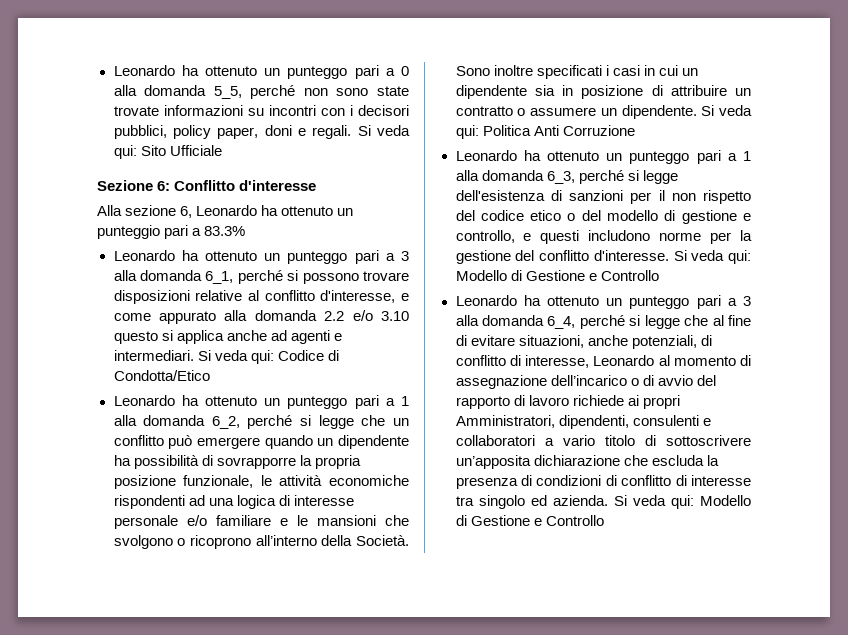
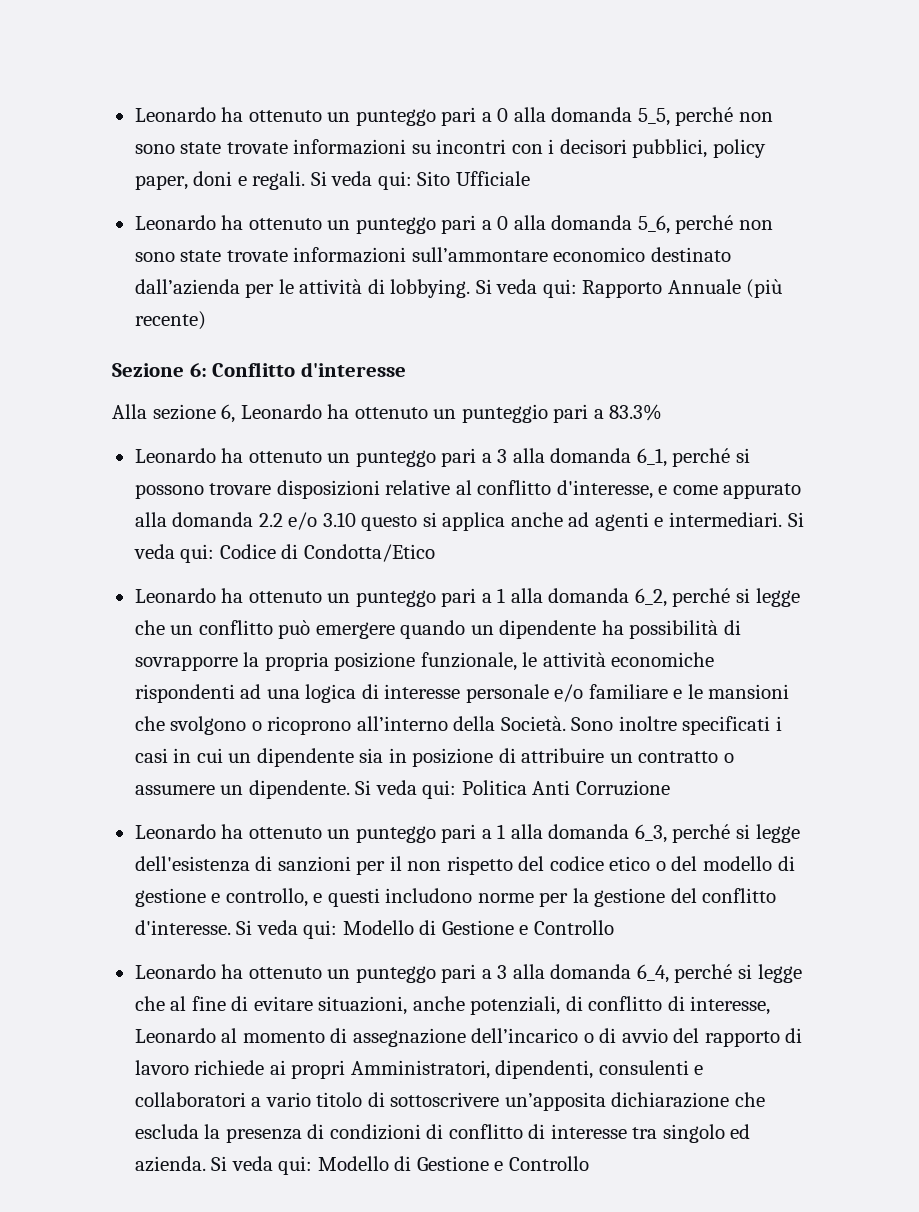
+ Leonardo ha ottenuto un punteggo pari a 0 alla domanda 5_6, perché non sono state trovate informazioni sull’ammontare economico destinato dall’azienda per le attività di lobbying. Si veda qui: Rapporto Annuale (più recente)

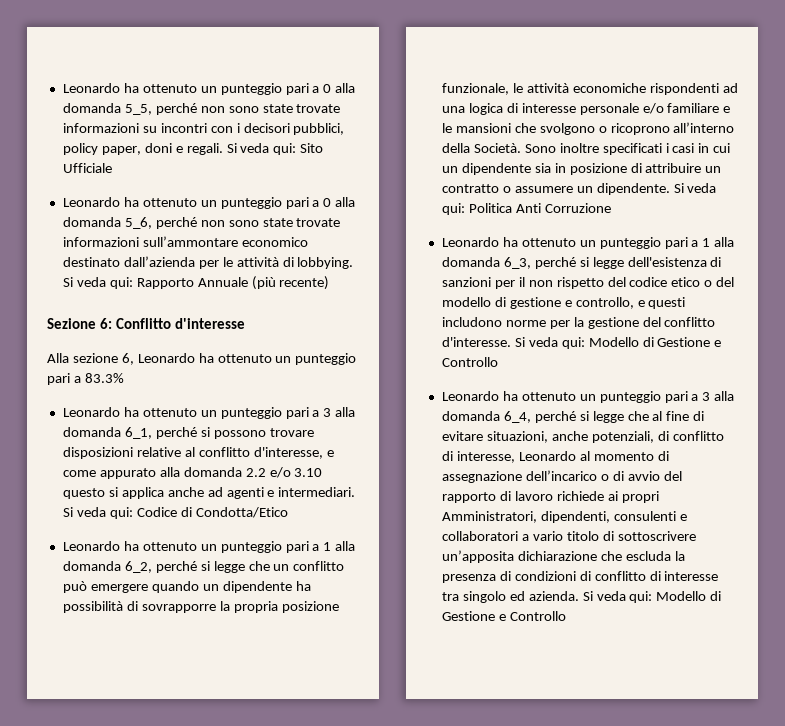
- Leonardo ha ottenuto un punteggo pari a 0 alla domanda 5_5, perché non sono state trovate informazioni su incontri con i decisori pubblici, policy paper, doni e regali.
+ Leonardo ha ottenuto un punteggio pari a 0 alla domanda 5_5, perché non sono state trovate informazioni su incontri con i decisori pubblici, policy paper, doni e regali.
- Leonardo ha ottenuto un punteggo pari a 0 alla domanda 5_6, perché non sono state trovate informazioni sull’ammontare economico destinato dall’azienda per le attività di lobbying.
+ Leonardo ha ottenuto un punteggio pari a 0 alla domanda 5_6, perché non sono state trovate informazioni sull’ammontare economico destinato dall’azienda per le attività di lobbying.
- Leonardo ha ottenuto un punteggo pari a 3 alla domanda 6_1, perché si possono trovare disposizioni relative al conflitto d'interesse, e come appurato alla domanda 2.2 e/o 3.10 questo si applica anche ad agenti e intermediari.
+ Leonardo ha ottenuto un punteggio pari a 3 alla domanda 6_1, perché si possono trovare disposizioni relative al conflitto d'interesse, e come appurato alla domanda 2.2 e/o 3.10 questo si applica anche ad agenti e intermediari.
- Leonardo ha ottenuto un punteggo pari a 1 alla domanda 6_2, perché si legge che un conflitto può emergere quando un dipendente ha possibilità di sovrapporre la propria posizione funzionale, le attività economiche rispondenti ad una logica di interesse personale e/o familiare e le mansioni che svolgono o ricoprono all’interno della Società.
+ Leonardo ha ottenuto un punteggio pari a 1 alla domanda 6_2, perché si legge che un conflitto può emergere quando un dipendente ha possibilità di sovrapporre la propria posizione funzionale, le attività economiche rispondenti ad una logica di interesse personale e/o familiare e le mansioni che svolgono o ricoprono all’interno della Società.
- Leonardo ha ottenuto un punteggo pari a 1 alla domanda 6_3, perché si legge dell'esistenza di sanzioni per il non rispetto del codice etico o del modello di gestione e controllo, e questi includono norme per la gestione del conflitto d'interesse.
+ Leonardo ha ottenuto un punteggio pari a 1 alla domanda 6_3, perché si legge dell'esistenza di sanzioni per il non rispetto del codice etico o del modello di gestione e controllo, e questi includono norme per la gestione del conflitto d'interesse.
- Leonardo ha ottenuto un punteggo pari a 3 alla domanda 6_4, perché si legge che al fine di evitare situazioni, anche potenziali, di conflitto di interesse, Leonardo al momento di assegnazione dell’incarico o di avvio del rapporto di lavoro richiede ai propri Amministratori, dipendenti, consulenti e collaboratori a vario titolo di sottoscrivere un’apposita dichiarazione che escluda la presenza di condizioni di conflitto di interesse tra singolo ed azienda.
+ Leonardo ha ottenuto un punteggio pari a 3 alla domanda 6_4, perché si legge che al fine di evitare situazioni, anche potenziali, di conflitto di interesse, Leonardo al momento di assegnazione dell’incarico o di avvio del rapporto di lavoro richiede ai propri Amministratori, dipendenti, consulenti e collaboratori a vario titolo di sottoscrivere un’apposita dichiarazione che escluda la presenza di condizioni di conflitto di interesse tra singolo ed azienda.

